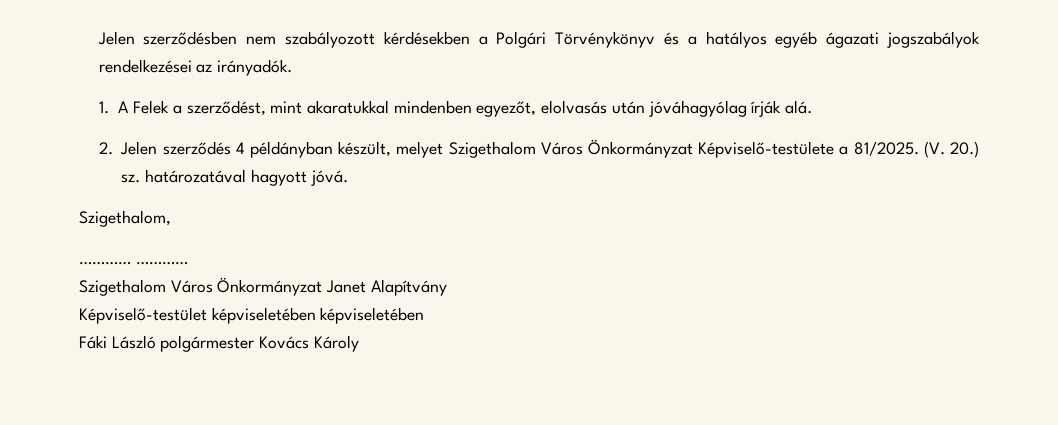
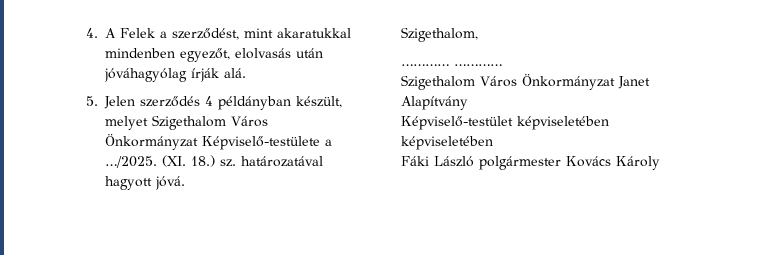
- Jelen szerződésben nem szabályozott kérdésekben a Polgári Törvénykönyv és a hatályos egyéb ágazati jogszabályok rendelkezései az irányadók.
- 1. A Felek a szerződést, mint akaratukkal mindenben egyezőt, elolvasás után jóváhagyólag írják alá.
+ 4. A Felek a szerződést, mint akaratukkal mindenben egyezőt, elolvasás után jóváhagyólag írják alá.
- 2. Jelen szerződés 4 példányban készült, melyet Szigethalom Város Önkormányzat Képviselő-testülete a 81/2025. (V. 20.) sz. határozatával hagyott jóvá.
+ 5. Jelen szerződés 4 példányban készült, melyet Szigethalom Város Önkormányzat Képviselő-testülete a …/2025. (XI. 18.) sz. határozatával hagyott jóvá.

